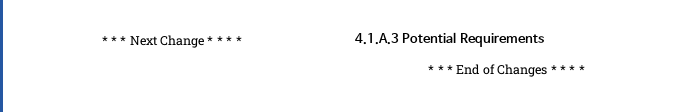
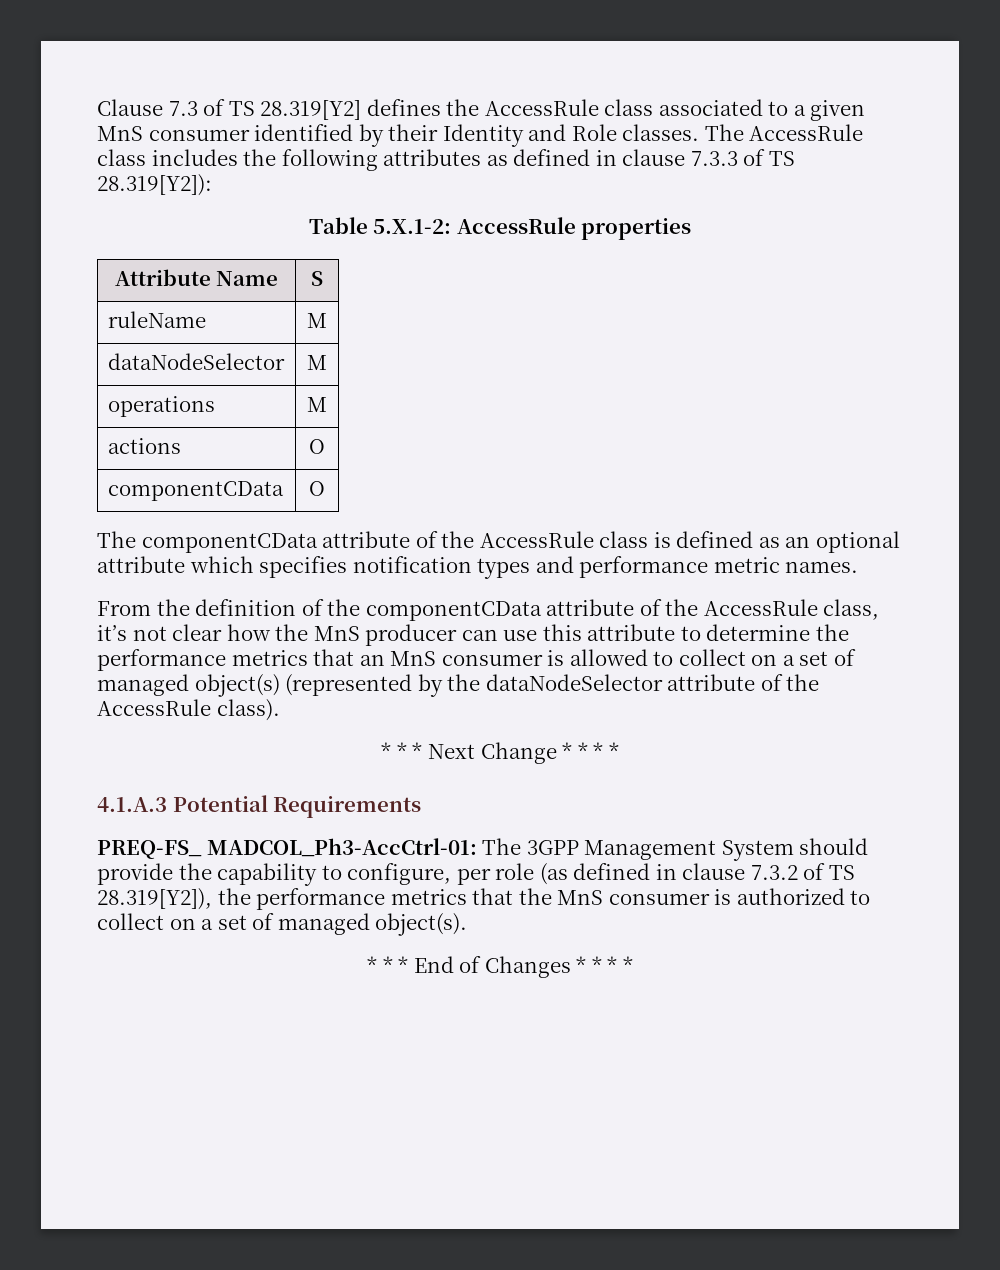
+ Clause 7.3 of TS 28.319[Y2] defines the AccessRule class associated to a given MnS consumer identified by their Identity and Role classes. The AccessRule class includes the following attributes as defined in clause 7.3.3 of TS 28.319[Y2]):
+ Table 5.X.1-2: AccessRule properties
+ Attribute Name | S
+ ruleName | M
+ dataNodeSelector | M
+ operations | M
+ actions | O
+ componentCData | O
+ The componentCData attribute of the AccessRule class is defined as an optional attribute which specifies notification types and performance metric names.
+ From the definition of the componentCData attribute of the AccessRule class, it’s not clear how the MnS producer can use this attribute to determine the performance metrics that an MnS consumer is allowed to collect on a set of managed object(s) (represented by the dataNodeSelector attribute of the AccessRule class).
+ PREQ-FS_ MADCOL_Ph3-AccCtrl-01: The 3GPP Management System should provide the capability to configure, per role (as defined in clause 7.3.2 of TS 28.319[Y2]), the performance metrics that the MnS consumer is authorized to collect on a set of managed object(s).

